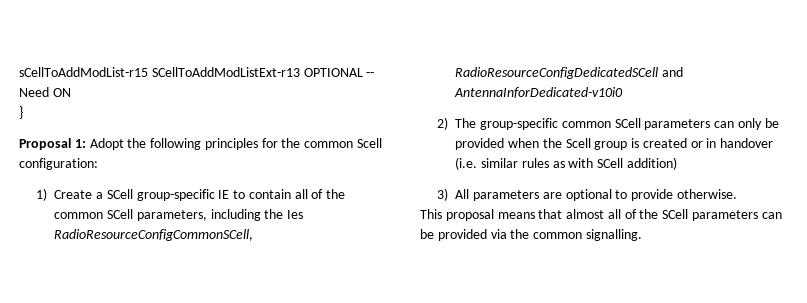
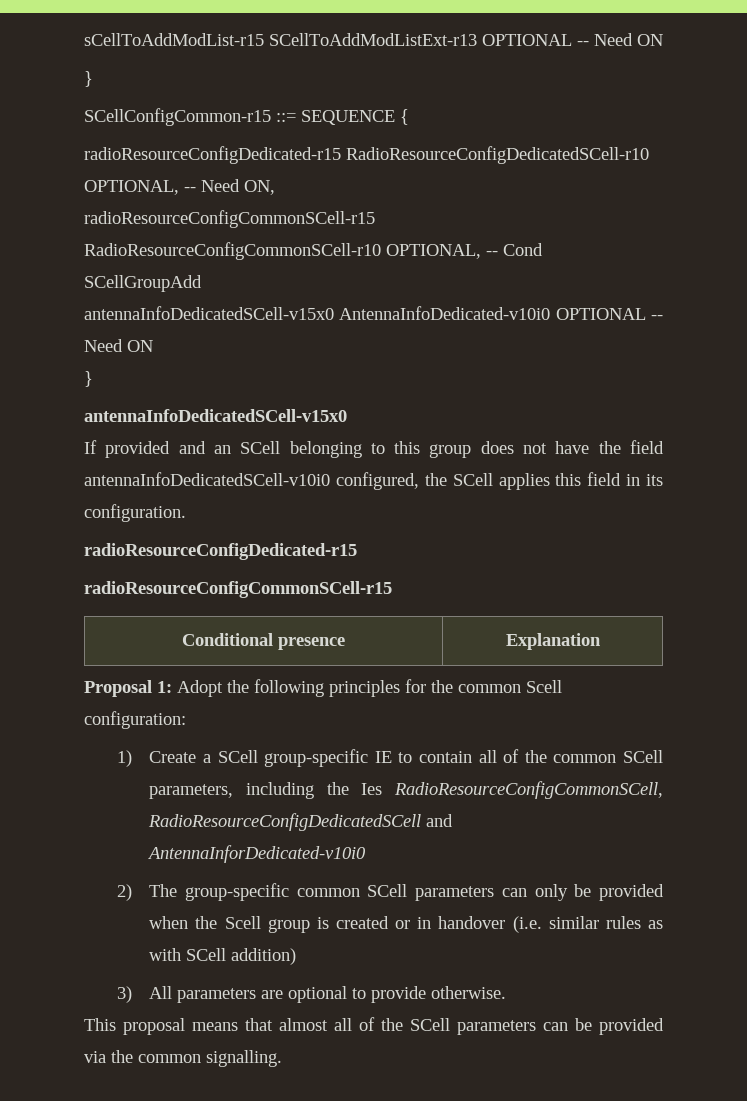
+ SCellConfigCommon-r15 ::= SEQUENCE {
+ radioResourceConfigDedicated-r15 RadioResourceConfigDedicatedSCell-r10 OPTIONAL, -- Need ON,
+ radioResourceConfigCommonSCell-r15 RadioResourceConfigCommonSCell-r10 OPTIONAL, -- Cond SCellGroupAdd
+ antennaInfoDedicatedSCell-v15x0 AntennaInfoDedicated-v10i0 OPTIONAL -- Need ON
+ }
+ antennaInfoDedicatedSCell-v15x0
+ If provided and an SCell belonging to this group does not have the field antennaInfoDedicatedSCell-v10i0 configured, the SCell applies this field in its configuration.
+ radioResourceConfigDedicated-r15
+ radioResourceConfigCommonSCell-r15
+ Conditional presence | Explanation

